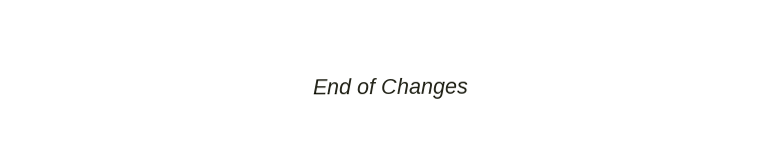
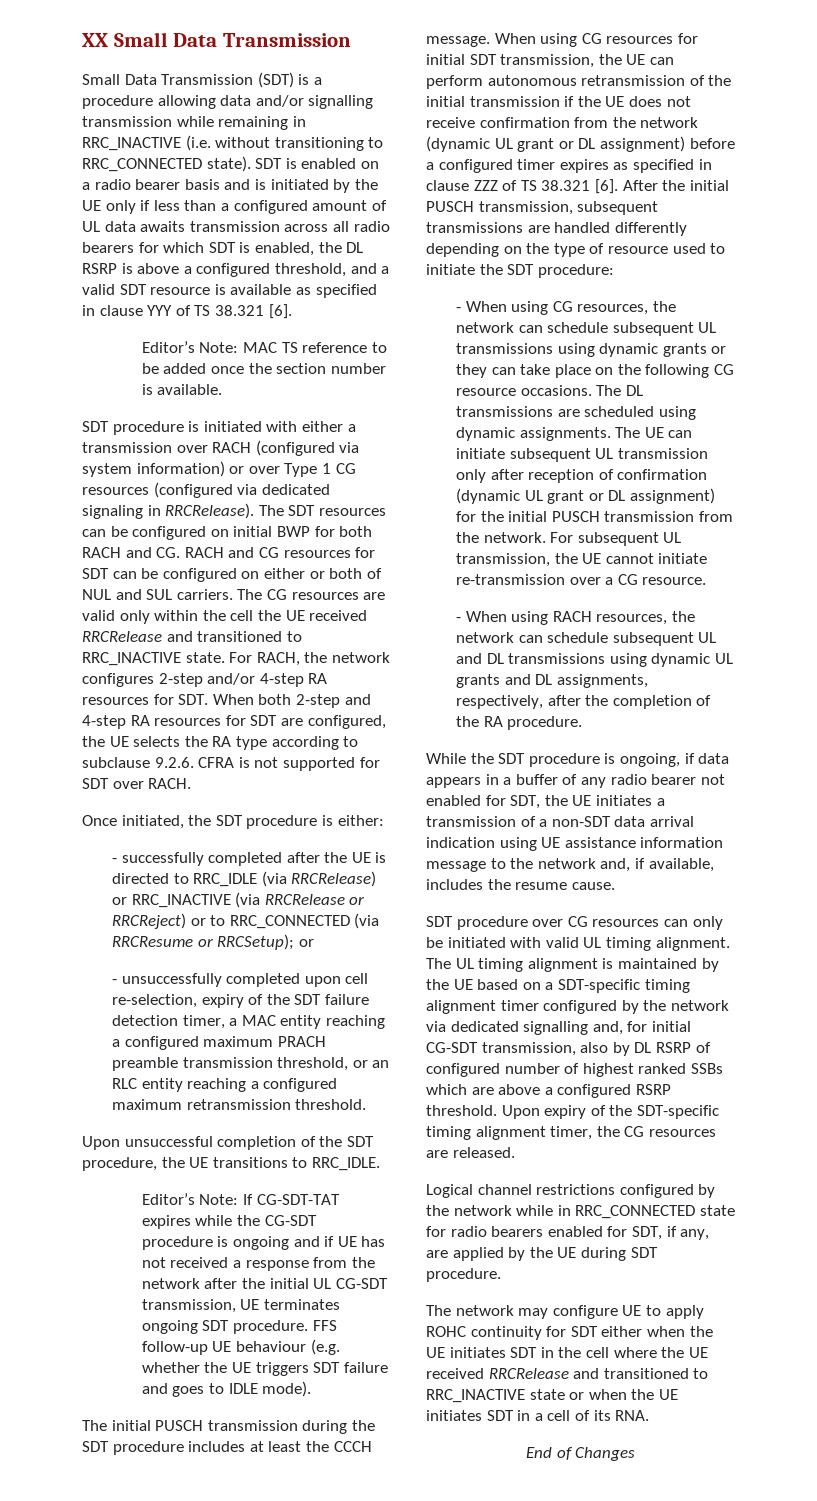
+ XX Small Data Transmission
+ Small Data Transmission (SDT) is a procedure allowing data and/or signalling transmission while remaining in RRC_INACTIVE (i.e. without transitioning to RRC_CONNECTED state). SDT is enabled on a radio bearer basis and is initiated by the UE only if less than a configured amount of UL data awaits transmission across all radio bearers for which SDT is enabled, the DL RSRP is above a configured threshold, and a valid SDT resource is available as specified in clause YYY of TS 38.321 [6].
+ Editor’s Note: MAC TS reference to be added once the section number is available.
+ SDT procedure is initiated with either a transmission over RACH (configured via system information) or over Type 1 CG resources (configured via dedicated signaling in RRCRelease). The SDT resources can be configured on initial BWP for both RACH and CG. RACH and CG resources for SDT can be configured on either or both of NUL and SUL carriers. The CG resources are valid only within the cell the UE received RRCRelease and transitioned to RRC_INACTIVE state. For RACH, the network configures 2-step and/or 4-step RA resources for SDT. When both 2-step and 4-step RA resources for SDT are configured, the UE selects the RA type according to subclause 9.2.6. CFRA is not supported for SDT over RACH.
+ Once initiated, the SDT procedure is either:
+ - successfully completed after the UE is directed to RRC_IDLE (via RRCRelease) or RRC_INACTIVE (via RRCRelease or RRCReject) or to RRC_CONNECTED (via RRCResume or RRCSetup); or
+ - unsuccessfully completed upon cell re-selection, expiry of the SDT failure detection timer, a MAC entity reaching a configured maximum PRACH preamble transmission threshold, or an RLC entity reaching a configured maximum retransmission threshold.
+ Upon unsuccessful completion of the SDT procedure, the UE transitions to RRC_IDLE.
+ Editor’s Note: If CG-SDT-TAT expires while the CG-SDT procedure is ongoing and if UE has not received a response from the network after the initial UL CG-SDT transmission, UE terminates ongoing SDT procedure. FFS follow-up UE behaviour (e.g. whether the UE triggers SDT failure and goes to IDLE mode).
+ The initial PUSCH transmission during the SDT procedure includes at least the CCCH message. When using CG resources for initial SDT transmission, the UE can perform autonomous retransmission of the initial transmission if the UE does not receive confirmation from the network (dynamic UL grant or DL assignment) before a configured timer expires as specified in clause ZZZ of TS 38.321 [6]. After the initial PUSCH transmission, subsequent transmissions are handled differently depending on the type of resource used to initiate the SDT procedure:
+ - When using CG resources, the network can schedule subsequent UL transmissions using dynamic grants or they can take place on the following CG resource occasions. The DL transmissions are scheduled using dynamic assignments. The UE can initiate subsequent UL transmission only after reception of confirmation (dynamic UL grant or DL assignment) for the initial PUSCH transmission from the network. For subsequent UL transmission, the UE cannot initiate re-transmission over a CG resource.
+ - When using RACH resources, the network can schedule subsequent UL and DL transmissions using dynamic UL grants and DL assignments, respectively, after the completion of the RA procedure.
+ While the SDT procedure is ongoing, if data appears in a buffer of any radio bearer not enabled for SDT, the UE initiates a transmission of a non-SDT data arrival indication using UE assistance information message to the network and, if available, includes the resume cause.
+ SDT procedure over CG resources can only be initiated with valid UL timing alignment. The UL timing alignment is maintained by the UE based on a SDT-specific timing alignment timer configured by the network via dedicated signalling and, for initial CG-SDT transmission, also by DL RSRP of configured number of highest ranked SSBs which are above a configured RSRP threshold. Upon expiry of the SDT-specific timing alignment timer, the CG resources are released.
+ Logical channel restrictions configured by the network while in RRC_CONNECTED state for radio bearers enabled for SDT, if any, are applied by the UE during SDT procedure.
+ The network may configure UE to apply ROHC continuity for SDT either when the UE initiates SDT in the cell where the UE received RRCRelease and transitioned to RRC_INACTIVE state or when the UE initiates SDT in a cell of its RNA.

